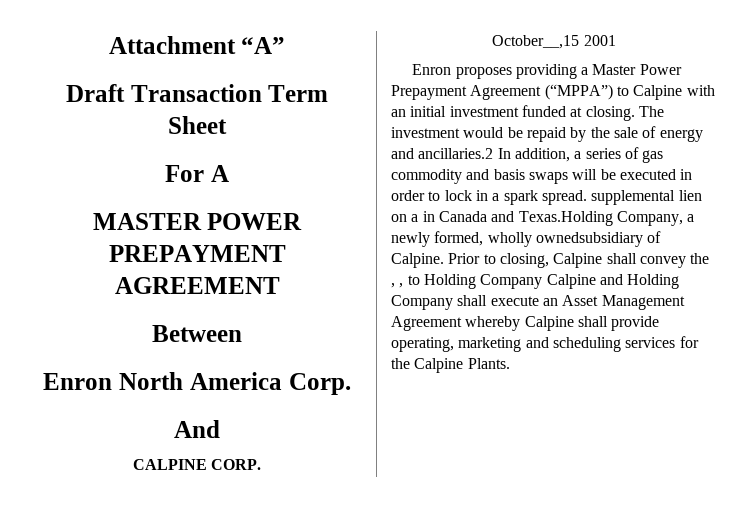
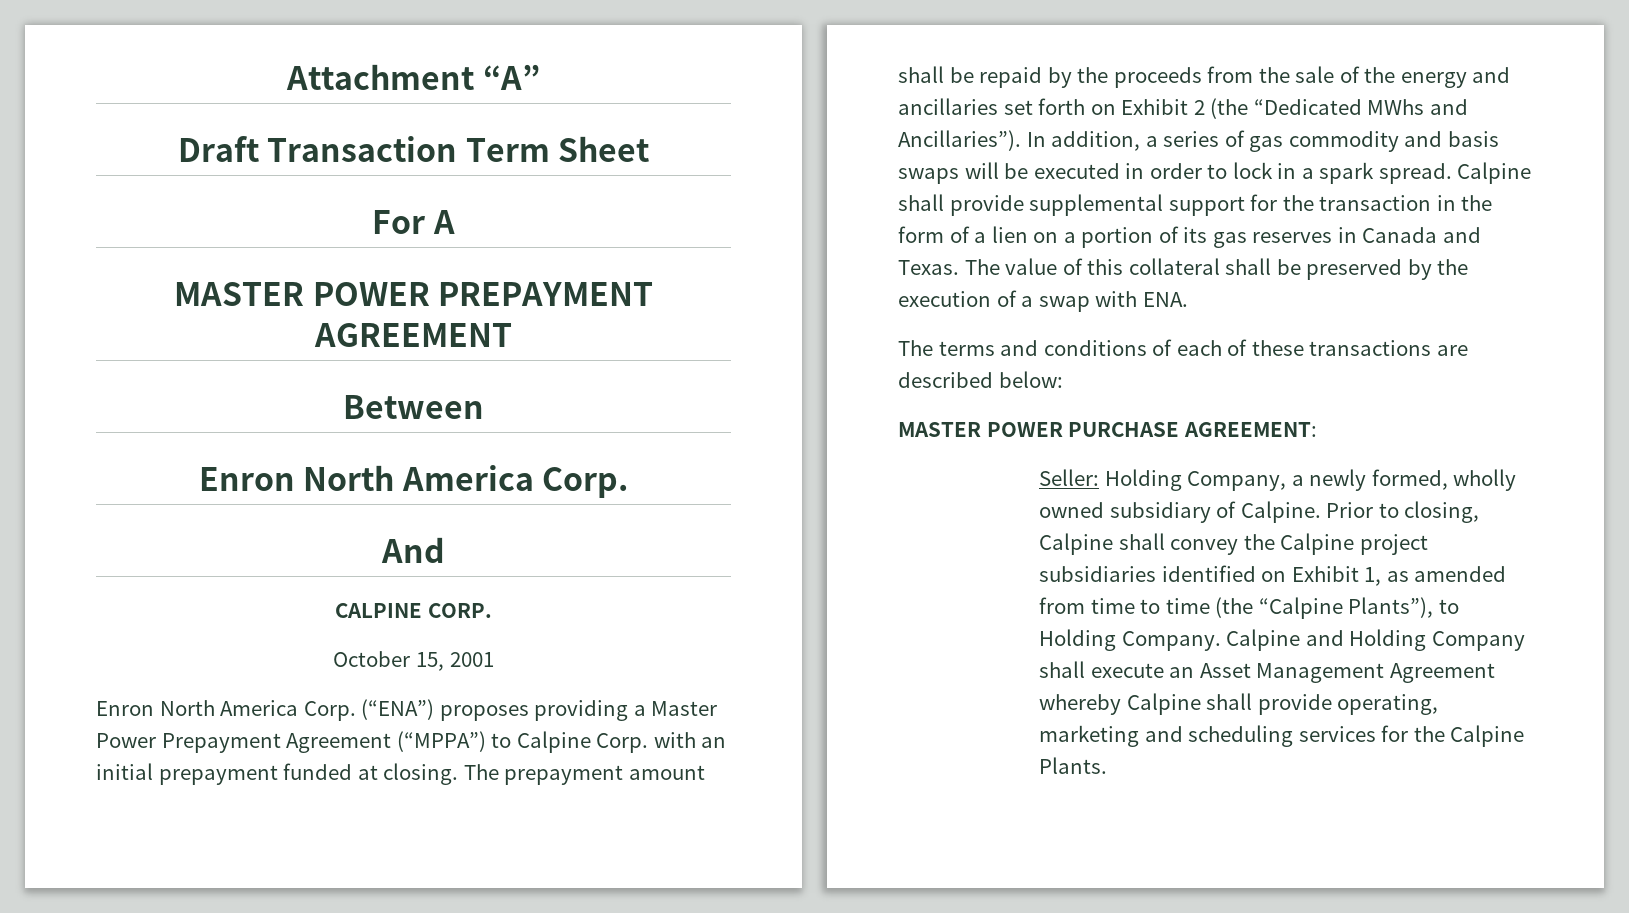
- October__,15 2001
+ October 15, 2001
- Enron proposes providing a Master Power Prepayment Agreement (“MPPA”) to Calpine with an initial investment funded at closing.
+ Enron North America Corp. (“ENA”) proposes providing a Master Power Prepayment Agreement (“MPPA”) to Calpine Corp. with an initial prepayment funded at closing.
- The investment would be repaid by the sale of energy and ancillaries.2 In addition, a series of gas commodity and basis swaps will be executed in order to lock in a spark spread. supplemental lien on a in Canada and Texas.Holding Company, a newly formed, wholly ownedsubsidiary of Calpine.
+ The prepayment amount shall be repaid by the proceeds from the sale of the energy and ancillaries set forth on Exhibit 2 (the “Dedicated MWhs and Ancillaries”). In addition, a series of gas commodity and basis swaps will be executed in order to lock in a spark spread. Calpine shall provide supplemental support for the transaction in the form of a lien on a portion of its gas reserves in Canada and Texas. The value of this collateral shall be preserved by the execution of a swap with ENA.
+ The terms and conditions of each of these transactions are described below:
+ MASTER POWER PURCHASE AGREEMENT:
+ Seller: Holding Company, a newly formed, wholly owned subsidiary of Calpine.
- Prior to closing, Calpine shall convey the , , to Holding Company Calpine and Holding Company shall execute an Asset Management Agreement whereby Calpine shall provide operating, marketing and scheduling services for the Calpine Plants.
+ Prior to closing, Calpine shall convey the Calpine project subsidiaries identified on Exhibit 1, as amended from time to time (the “Calpine Plants”), to Holding Company. Calpine and Holding Company shall execute an Asset Management Agreement whereby Calpine shall provide operating, marketing and scheduling services for the Calpine Plants.

